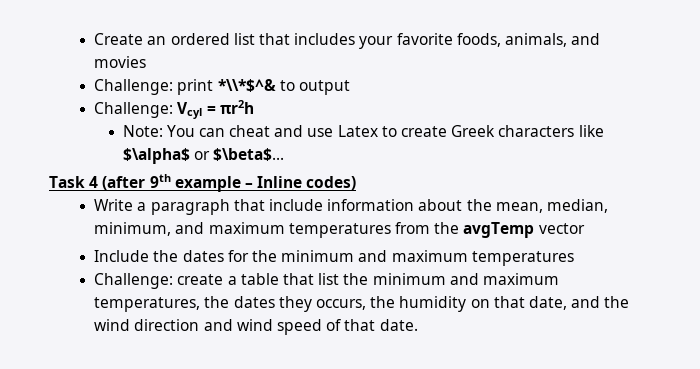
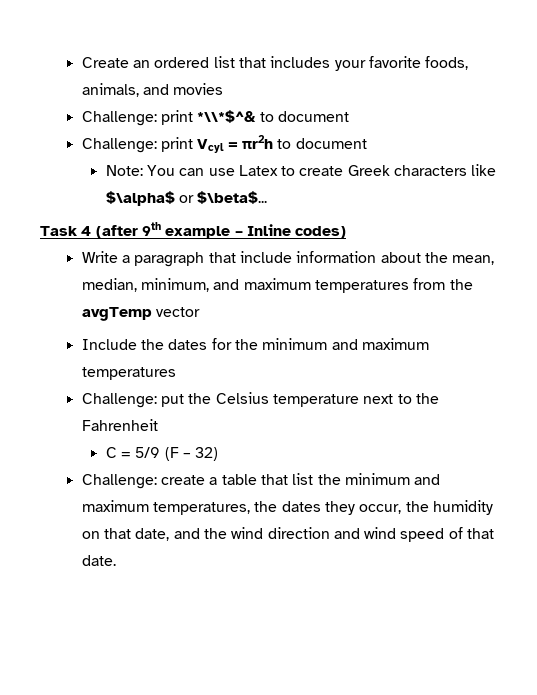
- Challenge: print *\\*$^& to output
- Challenge: Vcyl = πr2h
+ Challenge: print *\\*$^& to document
+ Challenge: print Vcyl = πr2h to document
- Note: You can cheat and use Latex to create Greek characters like $\alpha$ or $\beta$...
+ Note: You can use Latex to create Greek characters like $\alpha$ or $\beta$...
+ Challenge: put the Celsius temperature next to the Fahrenheit
+ C = 5/9 (F – 32)
- Challenge: create a table that list the minimum and maximum temperatures, the dates they occurs, the humidity on that date, and the wind direction and wind speed of that date.
+ Challenge: create a table that list the minimum and maximum temperatures, the dates they occur, the humidity on that date, and the wind direction and wind speed of that date.

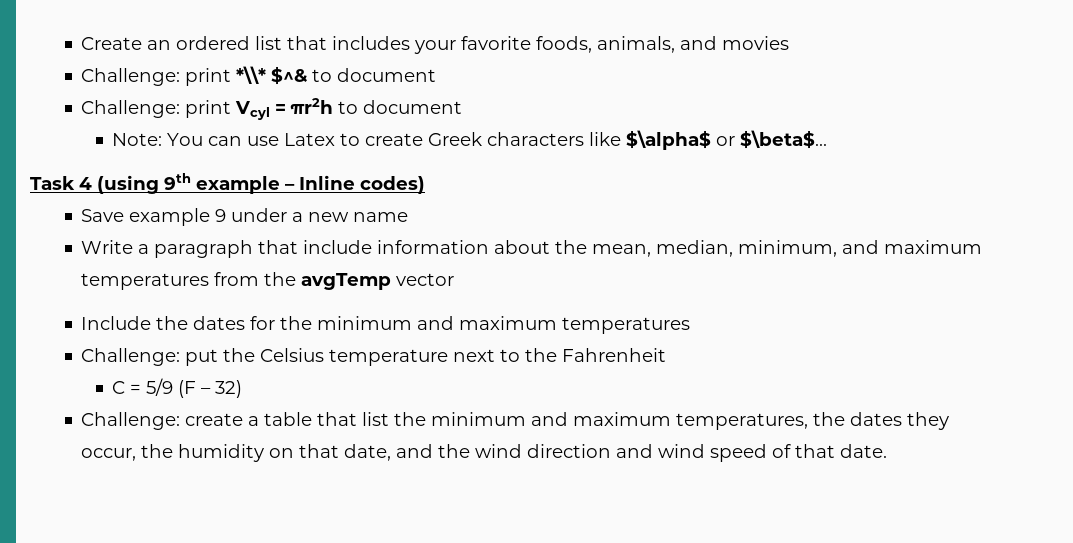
- Challenge: print *\\*$^& to document
+ Challenge: print *\\* $^& to document
- Task 4 (after 9th example – Inline codes)
+ Task 4 (using 9th example – Inline codes)
+ Save example 9 under a new name

